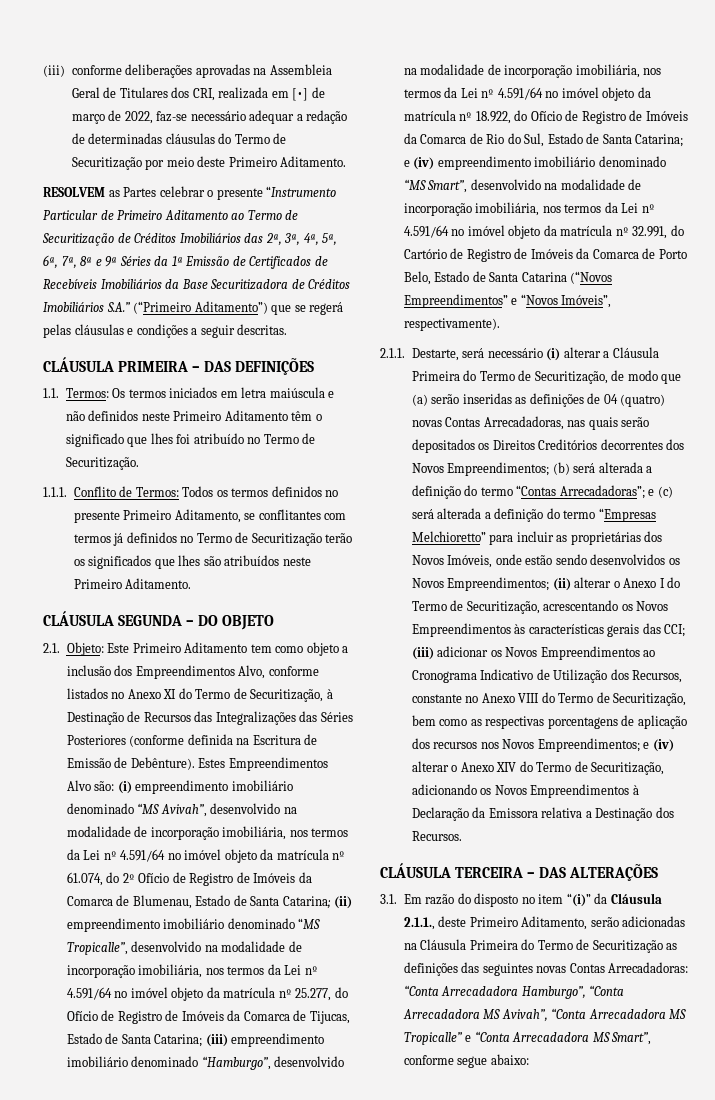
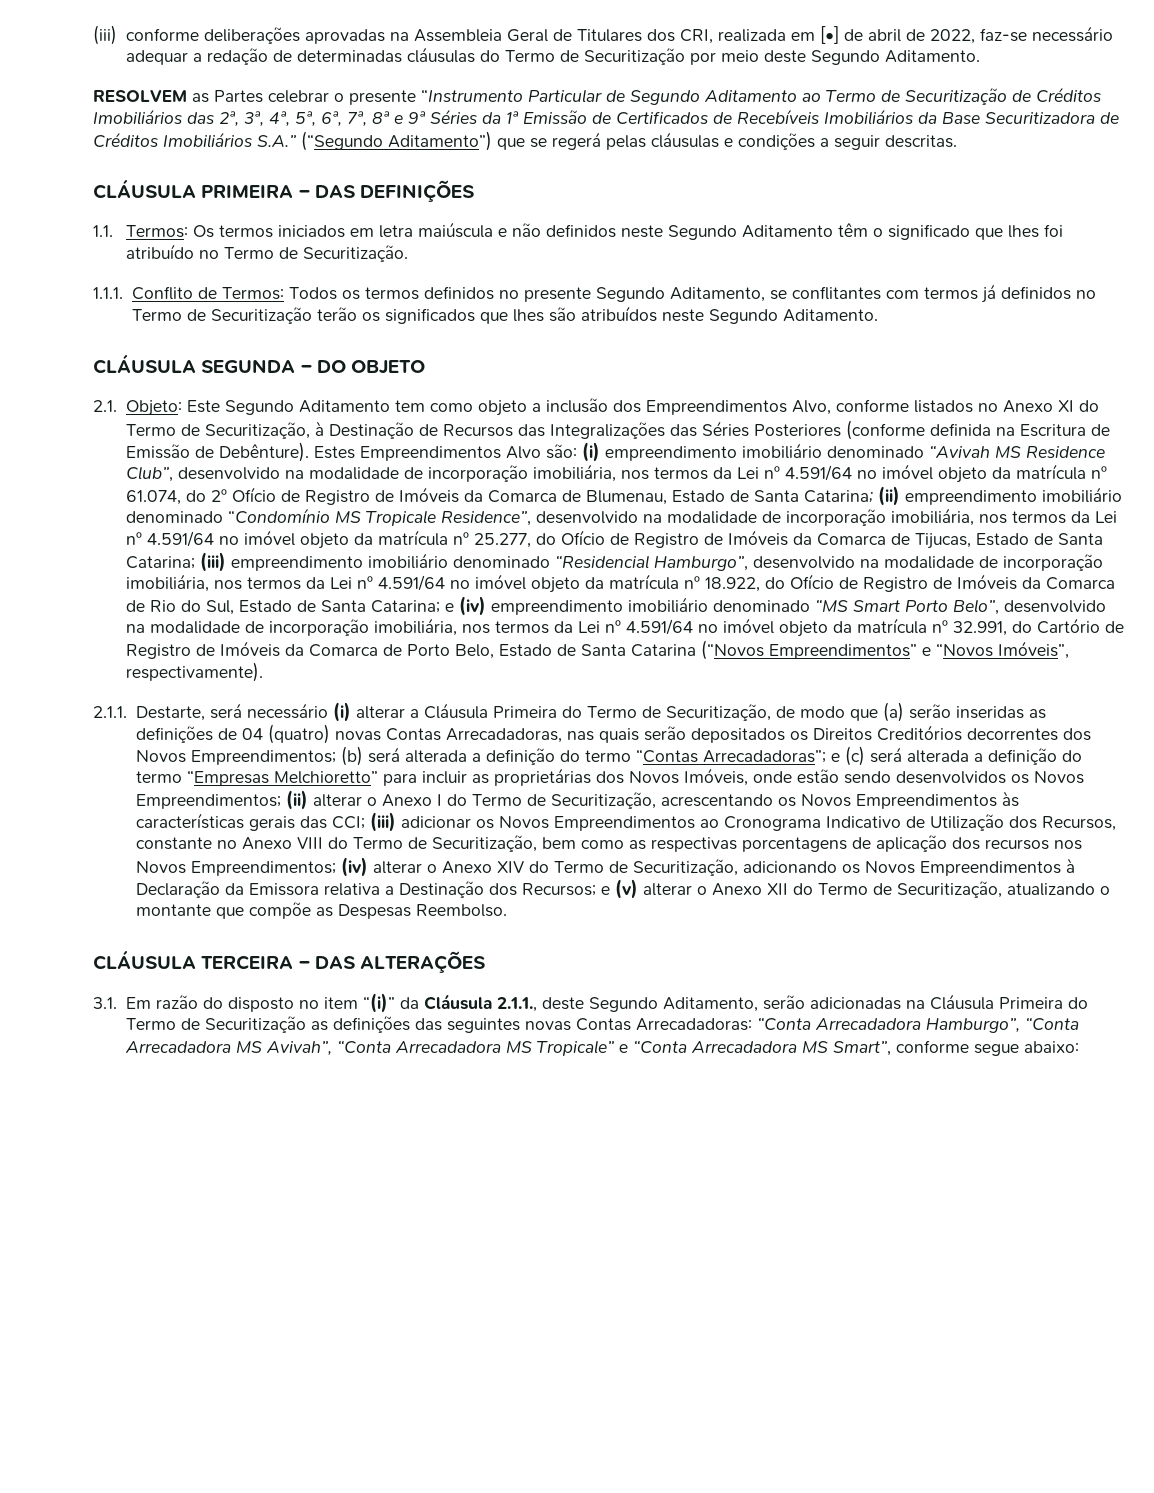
- (iii) conforme deliberações aprovadas na Assembleia Geral de Titulares dos CRI, realizada em [•] de março de 2022, faz-se necessário adequar a redação de determinadas cláusulas do Termo de Securitização por meio deste Primeiro Aditamento.
+ (iii) conforme deliberações aprovadas na Assembleia Geral de Titulares dos CRI, realizada em [•] de abril de 2022, faz-se necessário adequar a redação de determinadas cláusulas do Termo de Securitização por meio deste Segundo Aditamento.
- RESOLVEM as Partes celebrar o presente “Instrumento Particular de Primeiro Aditamento ao Termo de Securitização de Créditos Imobiliários das 2ª, 3ª, 4ª, 5ª, 6ª, 7ª, 8ª e 9ª Séries da 1ª Emissão de Certificados de Recebíveis Imobiliários da Base Securitizadora de Créditos Imobiliários S.A.” (“Primeiro Aditamento”) que se regerá pelas cláusulas e condições a seguir descritas.
+ RESOLVEM as Partes celebrar o presente “Instrumento Particular de Segundo Aditamento ao Termo de Securitização de Créditos Imobiliários das 2ª, 3ª, 4ª, 5ª, 6ª, 7ª, 8ª e 9ª Séries da 1ª Emissão de Certificados de Recebíveis Imobiliários da Base Securitizadora de Créditos Imobiliários S.A.” (“Segundo Aditamento”) que se regerá pelas cláusulas e condições a seguir descritas.
- 1.1. Termos: Os termos iniciados em letra maiúscula e não definidos neste Primeiro Aditamento têm o significado que lhes foi atribuído no Termo de Securitização.
+ 1.1. Termos: Os termos iniciados em letra maiúscula e não definidos neste Segundo Aditamento têm o significado que lhes foi atribuído no Termo de Securitização.
- 1.1.1. Conflito de Termos: Todos os termos definidos no presente Primeiro Aditamento, se conflitantes com termos já definidos no Termo de Securitização terão os significados que lhes são atribuídos neste Primeiro Aditamento.
+ 1.1.1. Conflito de Termos: Todos os termos definidos no presente Segundo Aditamento, se conflitantes com termos já definidos no Termo de Securitização terão os significados que lhes são atribuídos neste Segundo Aditamento.
- 2.1. Objeto: Este Primeiro Aditamento tem como objeto a inclusão dos Empreendimentos Alvo, conforme listados no Anexo XI do Termo de Securitização, à Destinação de Recursos das Integralizações das Séries Posteriores (conforme definida na Escritura de Emissão de Debênture).
+ 2.1. Objeto: Este Segundo Aditamento tem como objeto a inclusão dos Empreendimentos Alvo, conforme listados no Anexo XI do Termo de Securitização, à Destinação de Recursos das Integralizações das Séries Posteriores (conforme definida na Escritura de Emissão de Debênture).
- (i) empreendimento imobiliário denominado “MS Avivah”, desenvolvido na modalidade de incorporação imobiliária, nos termos da Lei nº 4.591/64 no imóvel objeto da matrícula nº 61.074, do 2º Ofício de Registro de Imóveis da Comarca de Blumenau, Estado de Santa Catarina;
+ (i) empreendimento imobiliário denominado “Avivah MS Residence Club”, desenvolvido na modalidade de incorporação imobiliária, nos termos da Lei nº 4.591/64 no imóvel objeto da matrícula nº 61.074, do 2º Ofício de Registro de Imóveis da Comarca de Blumenau, Estado de Santa Catarina;
- (ii) empreendimento imobiliário denominado “MS Tropicalle”, desenvolvido na modalidade de incorporação imobiliária, nos termos da Lei nº 4.591/64 no imóvel objeto da matrícula nº 25.277, do Ofício de Registro de Imóveis da Comarca de Tijucas, Estado de Santa Catarina;
+ (ii) empreendimento imobiliário denominado “Condomínio MS Tropicale Residence”, desenvolvido na modalidade de incorporação imobiliária, nos termos da Lei nº 4.591/64 no imóvel objeto da matrícula nº 25.277, do Ofício de Registro de Imóveis da Comarca de Tijucas, Estado de Santa Catarina;
- (iii) empreendimento imobiliário denominado “Hamburgo”, desenvolvido na modalidade de incorporação imobiliária, nos termos da Lei nº 4.591/64 no imóvel objeto da matrícula nº 18.922, do Ofício de Registro de Imóveis da Comarca de Rio do Sul, Estado de Santa Catarina;
+ (iii) empreendimento imobiliário denominado “Residencial Hamburgo”, desenvolvido na modalidade de incorporação imobiliária, nos termos da Lei nº 4.591/64 no imóvel objeto da matrícula nº 18.922, do Ofício de Registro de Imóveis da Comarca de Rio do Sul, Estado de Santa Catarina;
- e (iv) empreendimento imobiliário denominado “MS Smart”, desenvolvido na modalidade de incorporação imobiliária, nos termos da Lei nº 4.591/64 no imóvel objeto da matrícula nº 32.991, do Cartório de Registro de Imóveis da Comarca de Porto Belo, Estado de Santa Catarina (“Novos Empreendimentos” e “Novos Imóveis”, respectivamente).
+ e (iv) empreendimento imobiliário denominado “MS Smart Porto Belo”, desenvolvido na modalidade de incorporação imobiliária, nos termos da Lei nº 4.591/64 no imóvel objeto da matrícula nº 32.991, do Cartório de Registro de Imóveis da Comarca de Porto Belo, Estado de Santa Catarina (“Novos Empreendimentos” e “Novos Imóveis”, respectivamente).
- e (iv) alterar o Anexo XIV do Termo de Securitização, adicionando os Novos Empreendimentos à Declaração da Emissora relativa a Destinação dos Recursos.
+ (iv) alterar o Anexo XIV do Termo de Securitização, adicionando os Novos Empreendimentos à Declaração da Emissora relativa a Destinação dos Recursos; e (v) alterar o Anexo XII do Termo de Securitização, atualizando o montante que compõe as Despesas Reembolso.
- 3.1. Em razão do disposto no item “(i)” da Cláusula 2.1.1., deste Primeiro Aditamento, serão adicionadas na Cláusula Primeira do Termo de Securitização as definições das seguintes novas Contas Arrecadadoras: “Conta Arrecadadora Hamburgo”, “Conta Arrecadadora MS Avivah”, “Conta Arrecadadora MS Tropicalle” e “Conta Arrecadadora MS Smart”, conforme segue abaixo:
+ 3.1. Em razão do disposto no item “(i)” da Cláusula 2.1.1., deste Segundo Aditamento, serão adicionadas na Cláusula Primeira do Termo de Securitização as definições das seguintes novas Contas Arrecadadoras: “Conta Arrecadadora Hamburgo”, “Conta Arrecadadora MS Avivah”, “Conta Arrecadadora MS Tropicale” e “Conta Arrecadadora MS Smart”, conforme segue abaixo:

